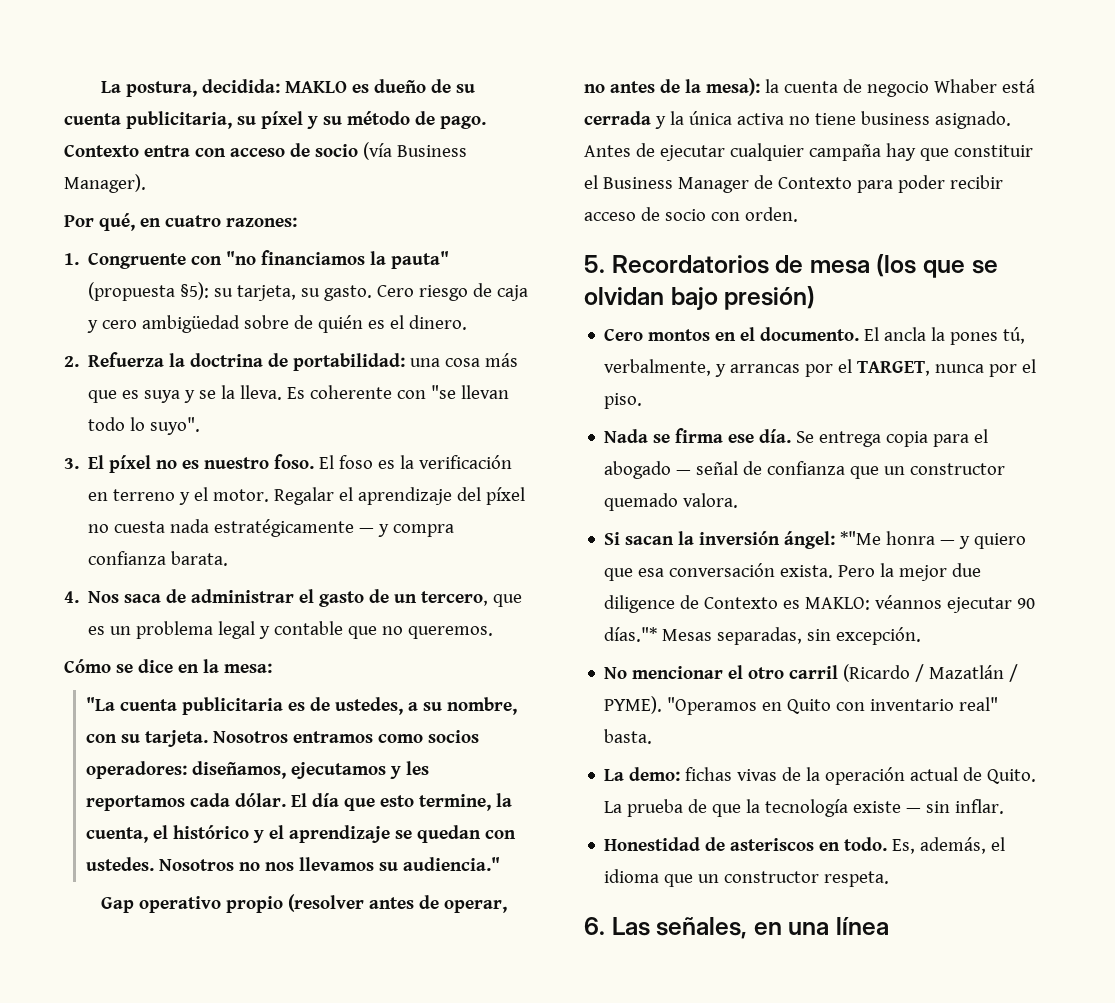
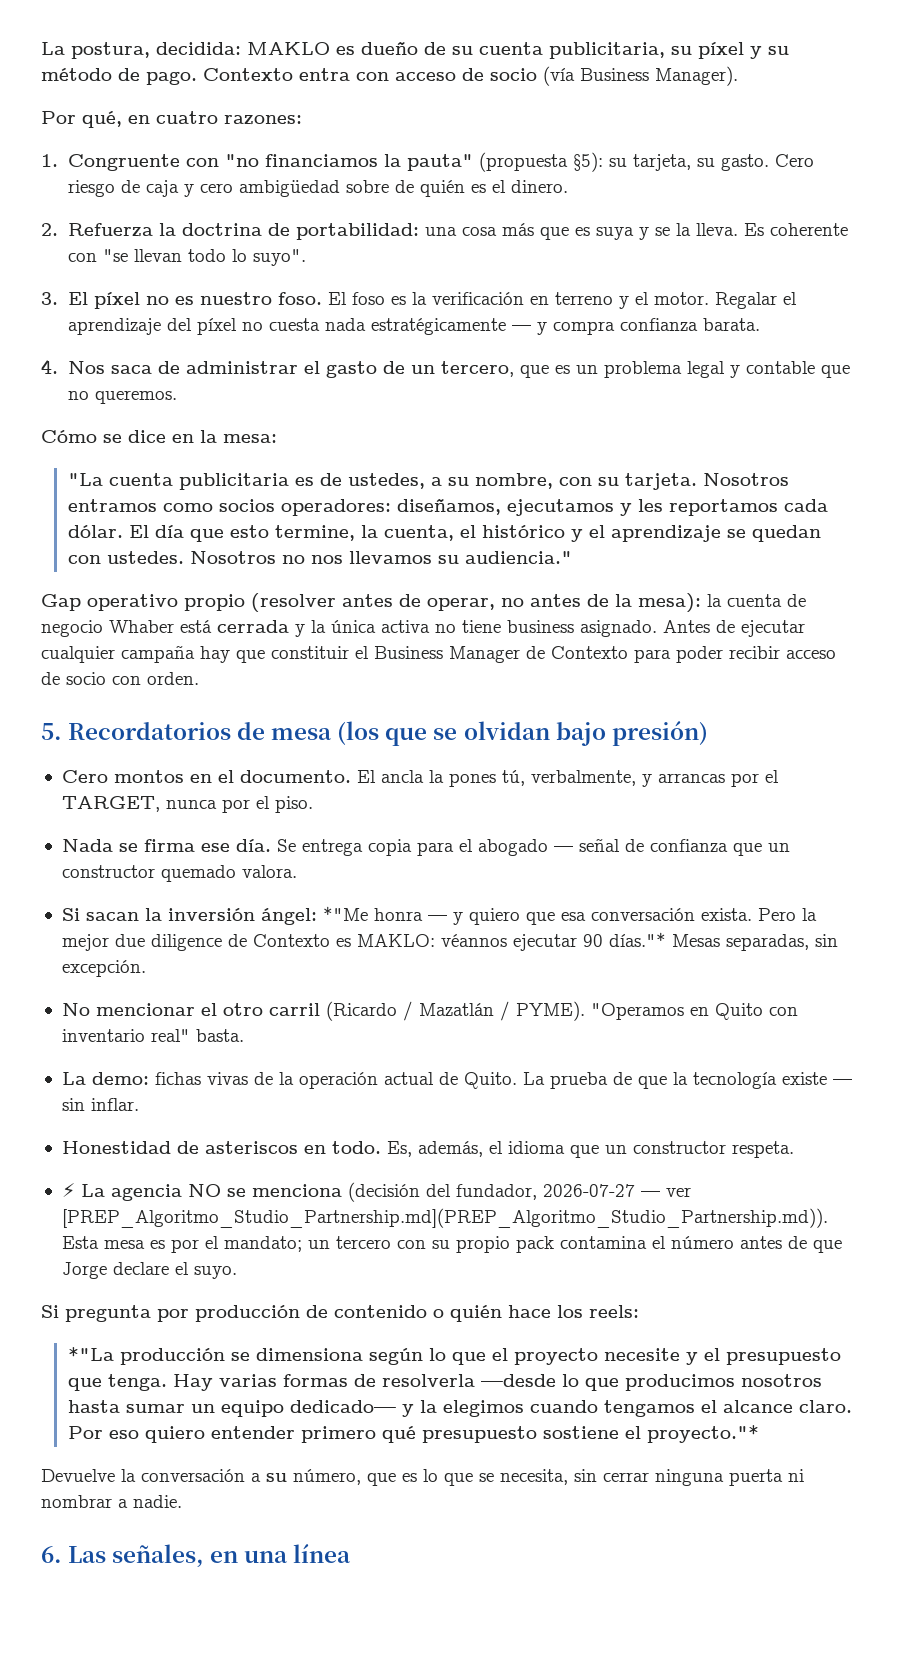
+ ⚡ La agencia NO se menciona (decisión del fundador, 2026-07-27 — ver [PREP_Algoritmo_Studio_Partnership.md](PREP_Algoritmo_Studio_Partnership.md)). Esta mesa es por el mandato; un tercero con su propio pack contamina el número antes de que Jorge declare el suyo.
+ Si pregunta por producción de contenido o quién hace los reels:
+ *"La producción se dimensiona según lo que el proyecto necesite y el presupuesto que tenga. Hay varias formas de resolverla —desde lo que producimos nosotros hasta sumar un equipo dedicado— y la elegimos cuando tengamos el alcance claro. Por eso quiero entender primero qué presupuesto sostiene el proyecto."*
+ Devuelve la conversación a su número, que es lo que se necesita, sin cerrar ninguna puerta ni nombrar a nadie.

